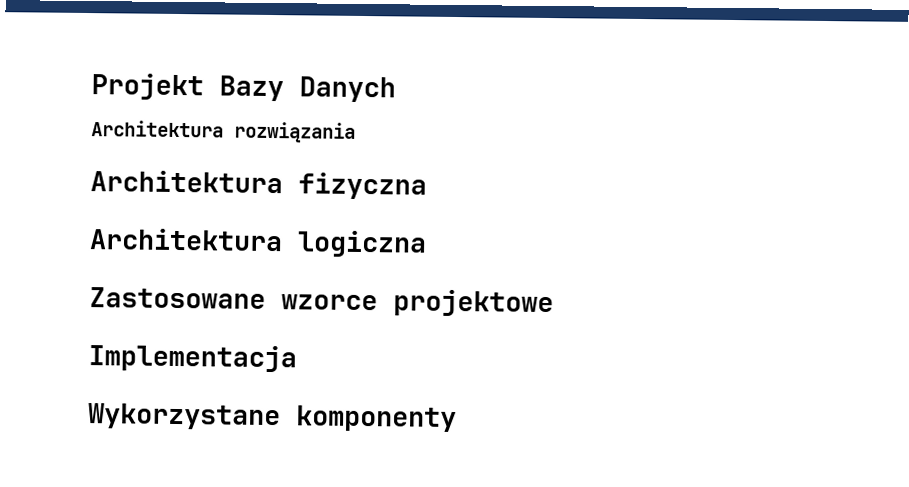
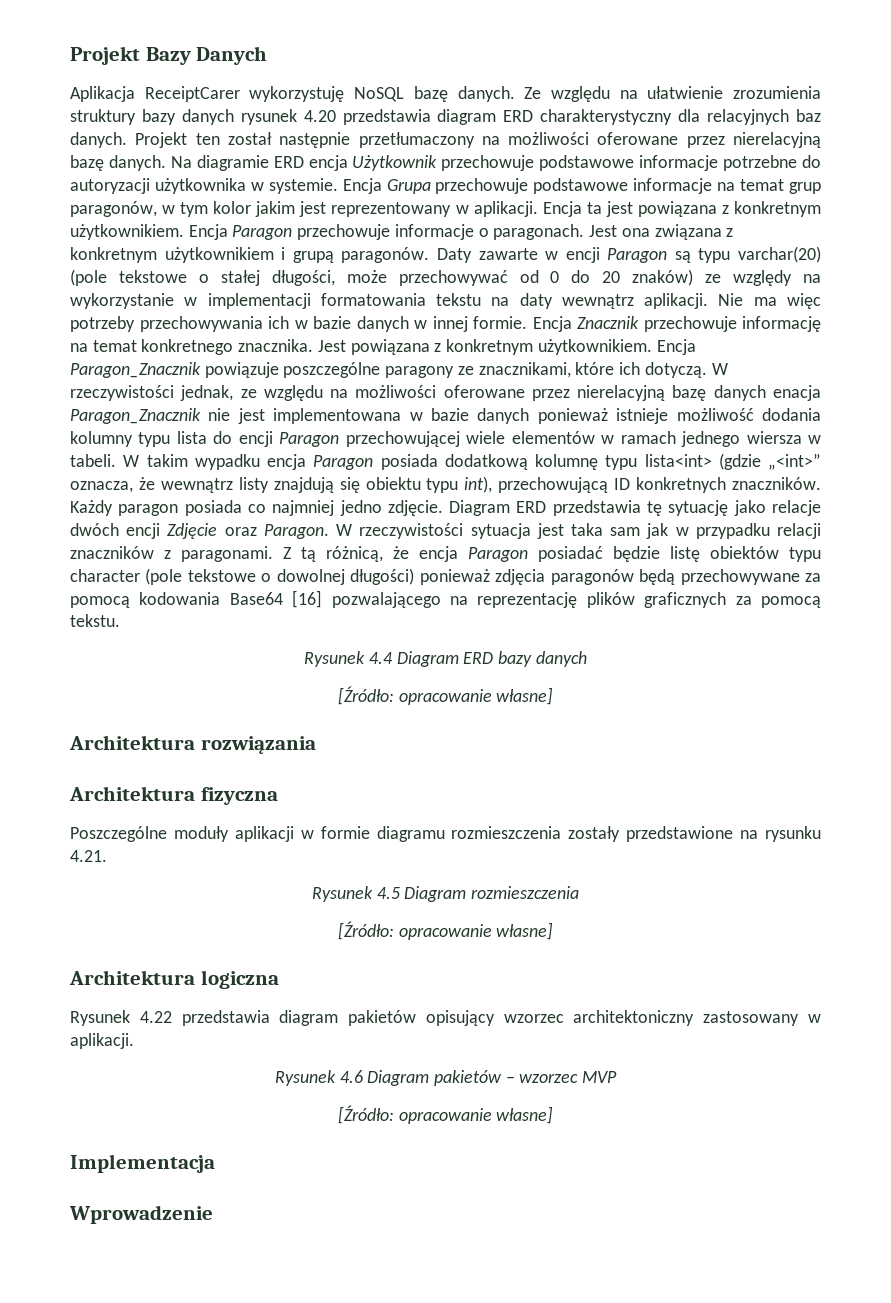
+ Aplikacja ReceiptCarer wykorzystuję NoSQL bazę danych. Ze względu na ułatwienie zrozumienia struktury bazy danych rysunek 4.20 przedstawia diagram ERD charakterystyczny dla relacyjnych baz danych. Projekt ten został następnie przetłumaczony na możliwości oferowane przez nierelacyjną bazę danych. Na diagramie ERD encja Użytkownik przechowuje podstawowe informacje potrzebne do autoryzacji użytkownika w systemie. Encja Grupa przechowuje podstawowe informacje na temat grup paragonów, w tym kolor jakim jest reprezentowany w aplikacji. Encja ta jest powiązana z konkretnym użytkownikiem. Encja Paragon przechowuje informacje o paragonach. Jest ona związana z konkretnym użytkownikiem i grupą paragonów. Daty zawarte w encji Paragon są typu varchar(20) (pole tekstowe o stałej długości, może przechowywać od 0 do 20 znaków) ze względy na wykorzystanie w implementacji formatowania tekstu na daty wewnątrz aplikacji. Nie ma więc potrzeby przechowywania ich w bazie danych w innej formie. Encja Znacznik przechowuje informację na temat konkretnego znacznika. Jest powiązana z konkretnym użytkownikiem. Encja Paragon_Znacznik powiązuje poszczególne paragony ze znacznikami, które ich dotyczą. W rzeczywistości jednak, ze względu na możliwości oferowane przez nierelacyjną bazę danych enacja Paragon_Znacznik nie jest implementowana w bazie danych ponieważ istnieje możliwość dodania kolumny typu lista do encji Paragon przechowującej wiele elementów w ramach jednego wiersza w tabeli. W takim wypadku encja Paragon posiada dodatkową kolumnę typu lista<int> (gdzie „<int>” oznacza, że wewnątrz listy znajdują się obiektu typu int), przechowującą ID konkretnych znaczników. Każdy paragon posiada co najmniej jedno zdjęcie. Diagram ERD przedstawia tę sytuację jako relacje dwóch encji Zdjęcie oraz Paragon. W rzeczywistości sytuacja jest taka sam jak w przypadku relacji znaczników z paragonami. Z tą różnicą, że encja Paragon posiadać będzie listę obiektów typu character (pole tekstowe o dowolnej długości) ponieważ zdjęcia paragonów będą przechowywane za pomocą kodowania Base64 [16] pozwalającego na reprezentację plików graficznych za pomocą tekstu.
+ Rysunek 4.4 Diagram ERD bazy danych
+ [Źródło: opracowanie własne]
  Architektura rozwiązania
  Architektura fizyczna
+ Poszczególne moduły aplikacji w formie diagramu rozmieszczenia zostały przedstawione na rysunku 4.21.
+ Rysunek 4.5 Diagram rozmieszczenia
+ [Źródło: opracowanie własne]
  Architektura logiczna
- Zastosowane wzorce projektowe
+ Rysunek 4.22 przedstawia diagram pakietów opisujący wzorzec architektoniczny zastosowany w aplikacji.
+ Rysunek 4.6 Diagram pakietów – wzorzec MVP
+ [Źródło: opracowanie własne]
- Wykorzystane komponenty
+ Wprowadzenie

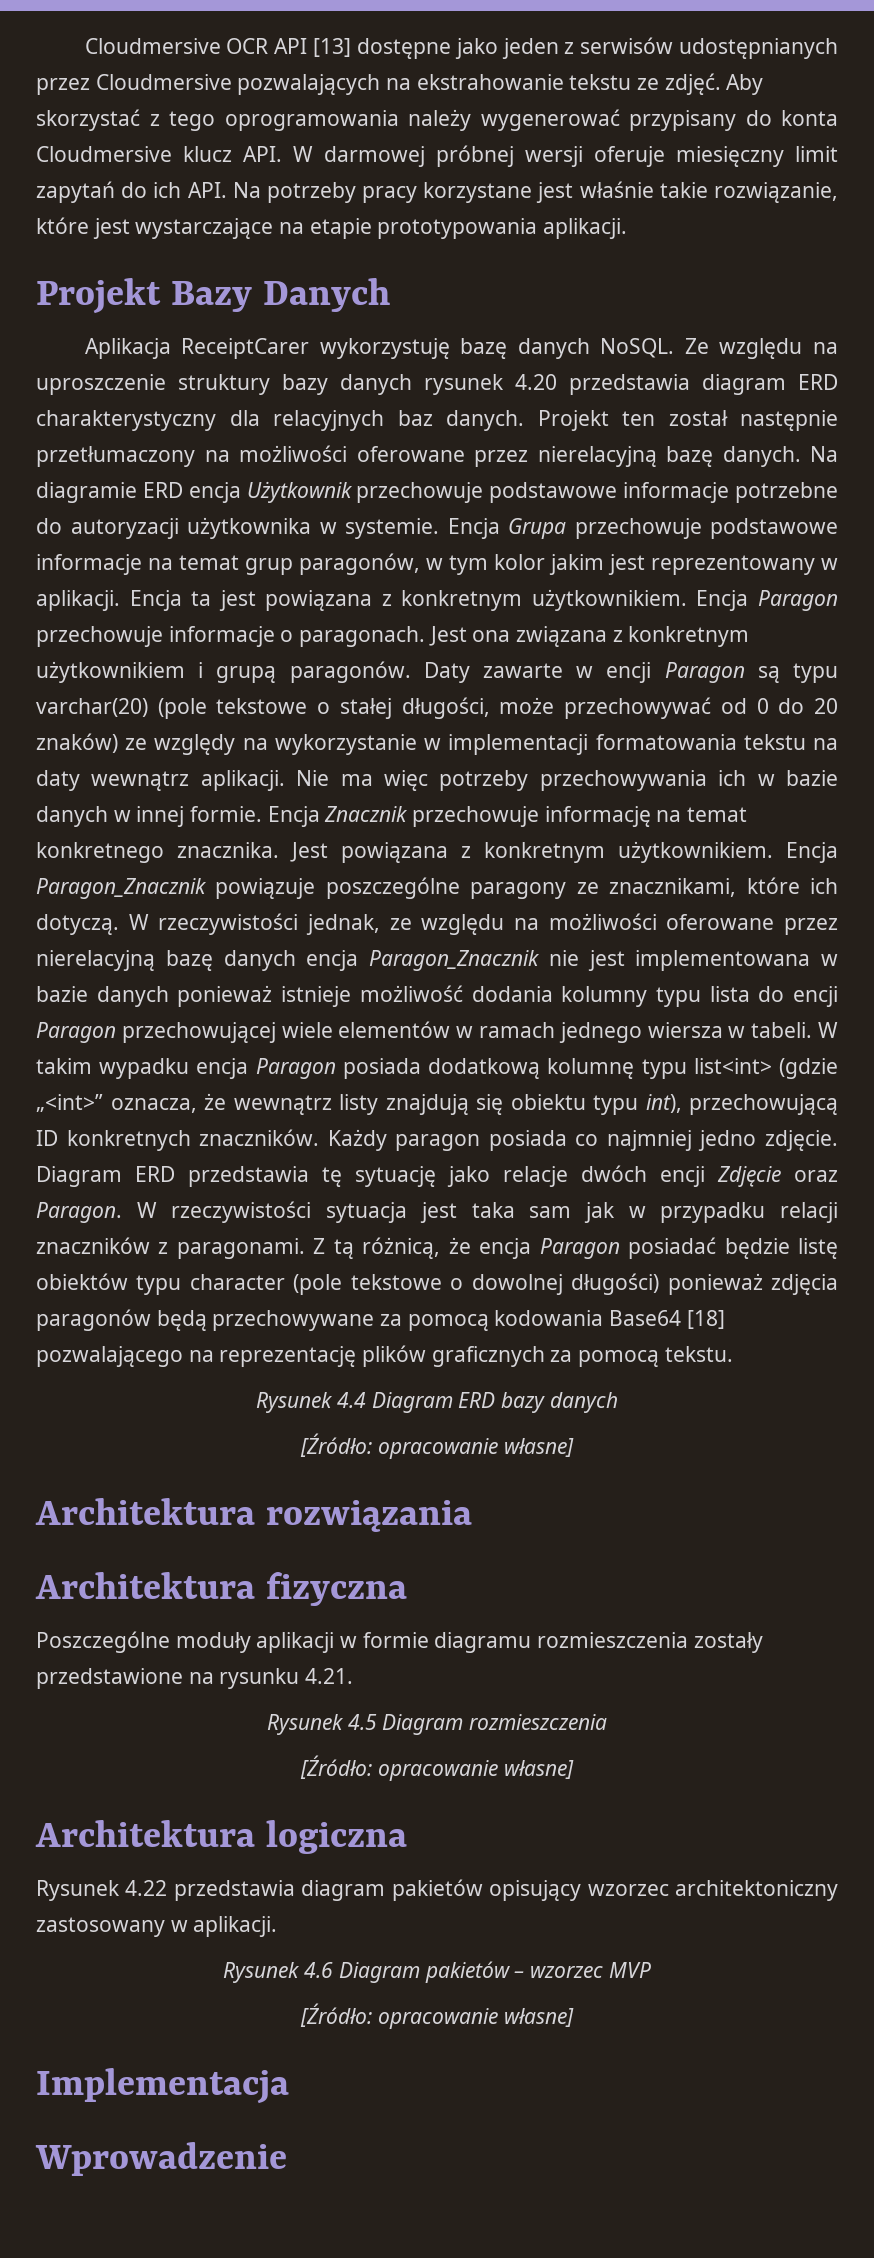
+ Cloudmersive OCR API [13] dostępne jako jeden z serwisów udostępnianych przez Cloudmersive pozwalających na ekstrahowanie tekstu ze zdjęć. Aby skorzystać z tego oprogramowania należy wygenerować przypisany do konta Cloudmersive klucz API. W darmowej próbnej wersji oferuje miesięczny limit zapytań do ich API. Na potrzeby pracy korzystane jest właśnie takie rozwiązanie, które jest wystarczające na etapie prototypowania aplikacji.
- Aplikacja ReceiptCarer wykorzystuję NoSQL bazę danych.
+ Aplikacja ReceiptCarer wykorzystuję bazę danych NoSQL.
- Ze względu na ułatwienie zrozumienia struktury bazy danych rysunek 4.20 przedstawia diagram ERD charakterystyczny dla relacyjnych baz danych.
+ Ze względu na uproszczenie struktury bazy danych rysunek 4.20 przedstawia diagram ERD charakterystyczny dla relacyjnych baz danych.
- W rzeczywistości jednak, ze względu na możliwości oferowane przez nierelacyjną bazę danych enacja Paragon_Znacznik nie jest implementowana w bazie danych ponieważ istnieje możliwość dodania kolumny typu lista do encji Paragon przechowującej wiele elementów w ramach jednego wiersza w tabeli.
+ W rzeczywistości jednak, ze względu na możliwości oferowane przez nierelacyjną bazę danych encja Paragon_Znacznik nie jest implementowana w bazie danych ponieważ istnieje możliwość dodania kolumny typu lista do encji Paragon przechowującej wiele elementów w ramach jednego wiersza w tabeli.
- W takim wypadku encja Paragon posiada dodatkową kolumnę typu lista<int> (gdzie „<int>” oznacza, że wewnątrz listy znajdują się obiektu typu int), przechowującą ID konkretnych znaczników.
+ W takim wypadku encja Paragon posiada dodatkową kolumnę typu list<int> (gdzie „<int>” oznacza, że wewnątrz listy znajdują się obiektu typu int), przechowującą ID konkretnych znaczników.
- Z tą różnicą, że encja Paragon posiadać będzie listę obiektów typu character (pole tekstowe o dowolnej długości) ponieważ zdjęcia paragonów będą przechowywane za pomocą kodowania Base64 [16] pozwalającego na reprezentację plików graficznych za pomocą tekstu.
+ Z tą różnicą, że encja Paragon posiadać będzie listę obiektów typu character (pole tekstowe o dowolnej długości) ponieważ zdjęcia paragonów będą przechowywane za pomocą kodowania Base64 [18] pozwalającego na reprezentację plików graficznych za pomocą tekstu.

